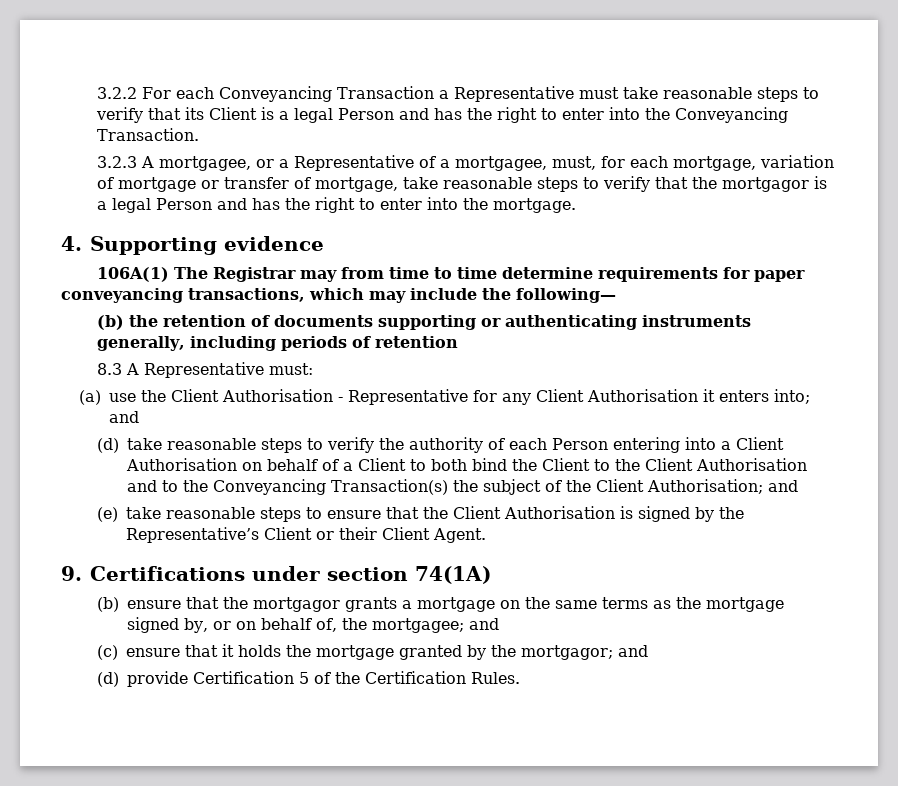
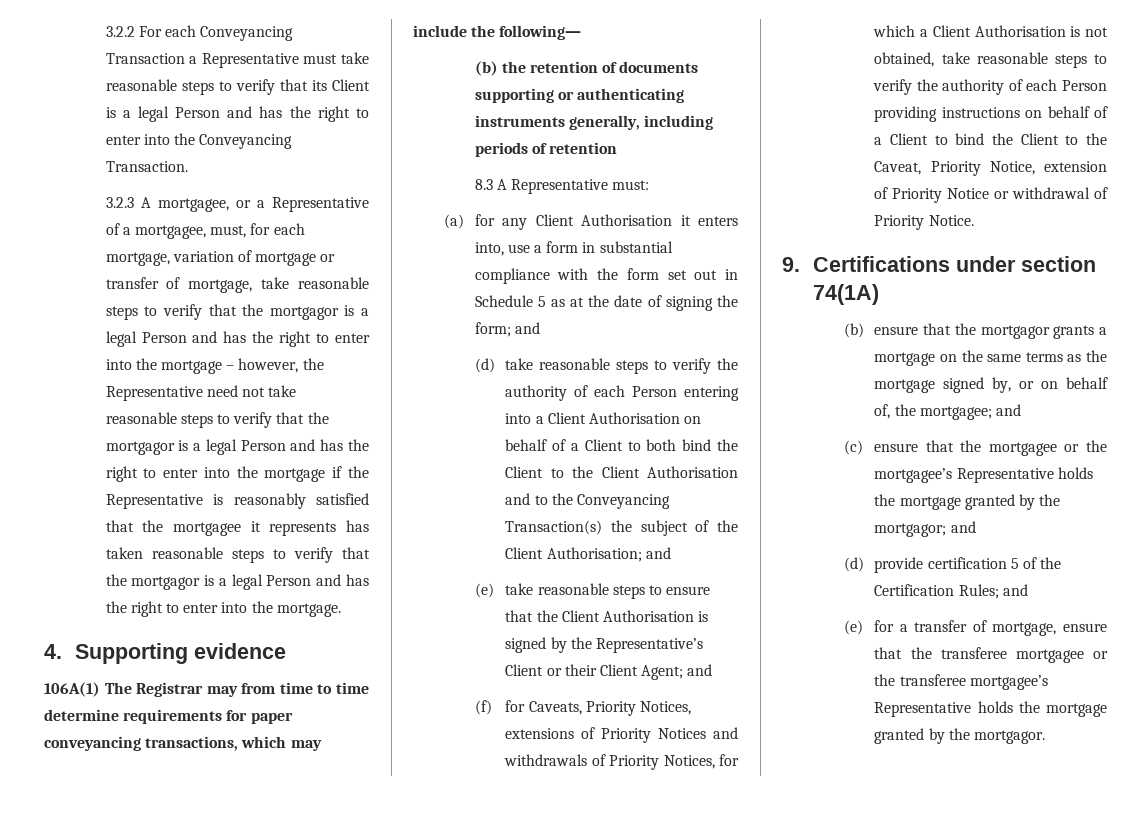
- 3.2.3 A mortgagee, or a Representative of a mortgagee, must, for each mortgage, variation of mortgage or transfer of mortgage, take reasonable steps to verify that the mortgagor is a legal Person and has the right to enter into the mortgage.
+ 3.2.3 A mortgagee, or a Representative of a mortgagee, must, for each mortgage, variation of mortgage or transfer of mortgage, take reasonable steps to verify that the mortgagor is a legal Person and has the right to enter into the mortgage – however, the Representative need not take reasonable steps to verify that the mortgagor is a legal Person and has the right to enter into the mortgage if the Representative is reasonably satisfied that the mortgagee it represents has taken reasonable steps to verify that the mortgagor is a legal Person and has the right to enter into the mortgage.
- (a) use the Client Authorisation - Representative for any Client Authorisation it enters into; and
+ (a) for any Client Authorisation it enters into, use a form in substantial compliance with the form set out in Schedule 5 as at the date of signing the form; and
- (e) take reasonable steps to ensure that the Client Authorisation is signed by the Representative’s Client or their Client Agent.
+ (e) take reasonable steps to ensure that the Client Authorisation is signed by the Representative’s Client or their Client Agent; and
+ (f) for Caveats, Priority Notices, extensions of Priority Notices and withdrawals of Priority Notices, for which a Client Authorisation is not obtained, take reasonable steps to verify the authority of each Person providing instructions on behalf of a Client to bind the Client to the Caveat, Priority Notice, extension of Priority Notice or withdrawal of Priority Notice.
- (c) ensure that it holds the mortgage granted by the mortgagor; and
+ (c) ensure that the mortgagee or the mortgagee’s Representative holds the mortgage granted by the mortgagor; and
- (d) provide Certification 5 of the Certification Rules.
+ (d) provide certification 5 of the Certification Rules; and
+ (e) for a transfer of mortgage, ensure that the transferee mortgagee or the transferee mortgagee’s Representative holds the mortgage granted by the mortgagor.

